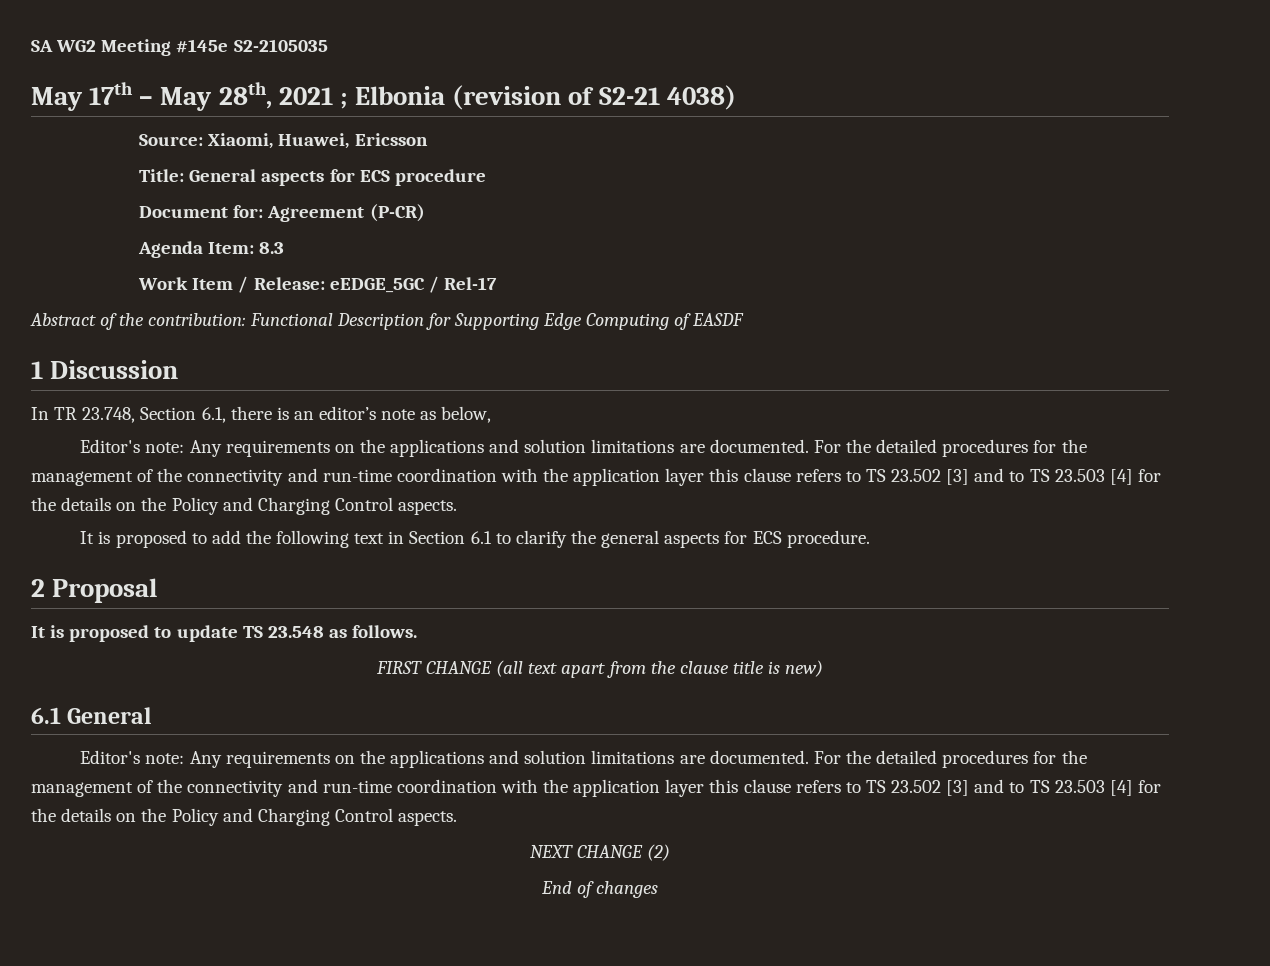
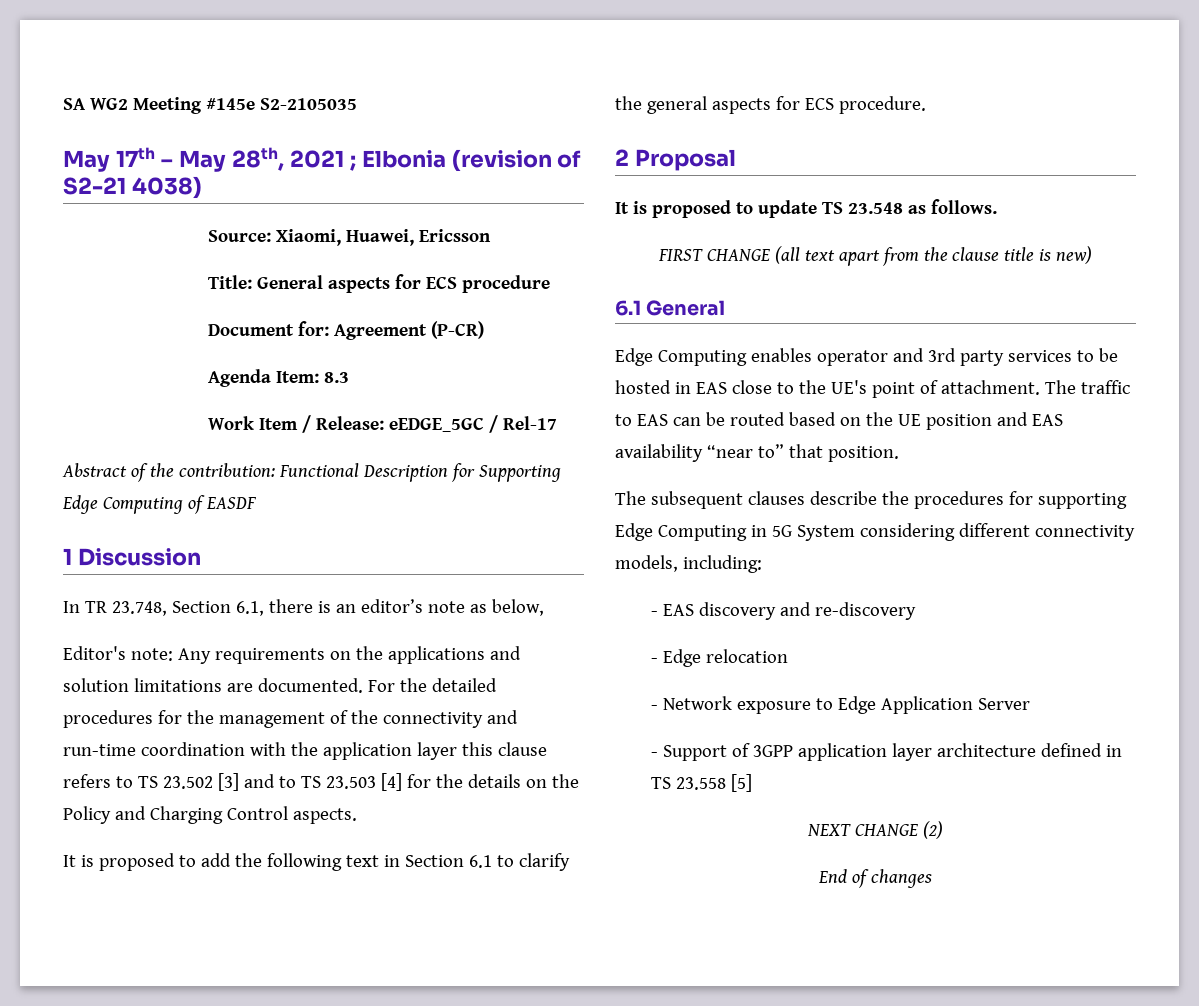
  6.1 General
- Editor's note: Any requirements on the applications and solution limitations are documented. For the detailed procedures for the management of the connectivity and run-time coordination with the application layer this clause refers to TS 23.502 [3] and to TS 23.503 [4] for the details on the Policy and Charging Control aspects.
+ Edge Computing enables operator and 3rd party services to be hosted in EAS close to the UE's point of attachment. The traffic to EAS can be routed based on the UE position and EAS availability “near to” that position.
+ The subsequent clauses describe the procedures for supporting Edge Computing in 5G System considering different connectivity models, including:
+ - EAS discovery and re-discovery
+ - Edge relocation
+ - Network exposure to Edge Application Server
+ - Support of 3GPP application layer architecture defined in TS 23.558 [5]

